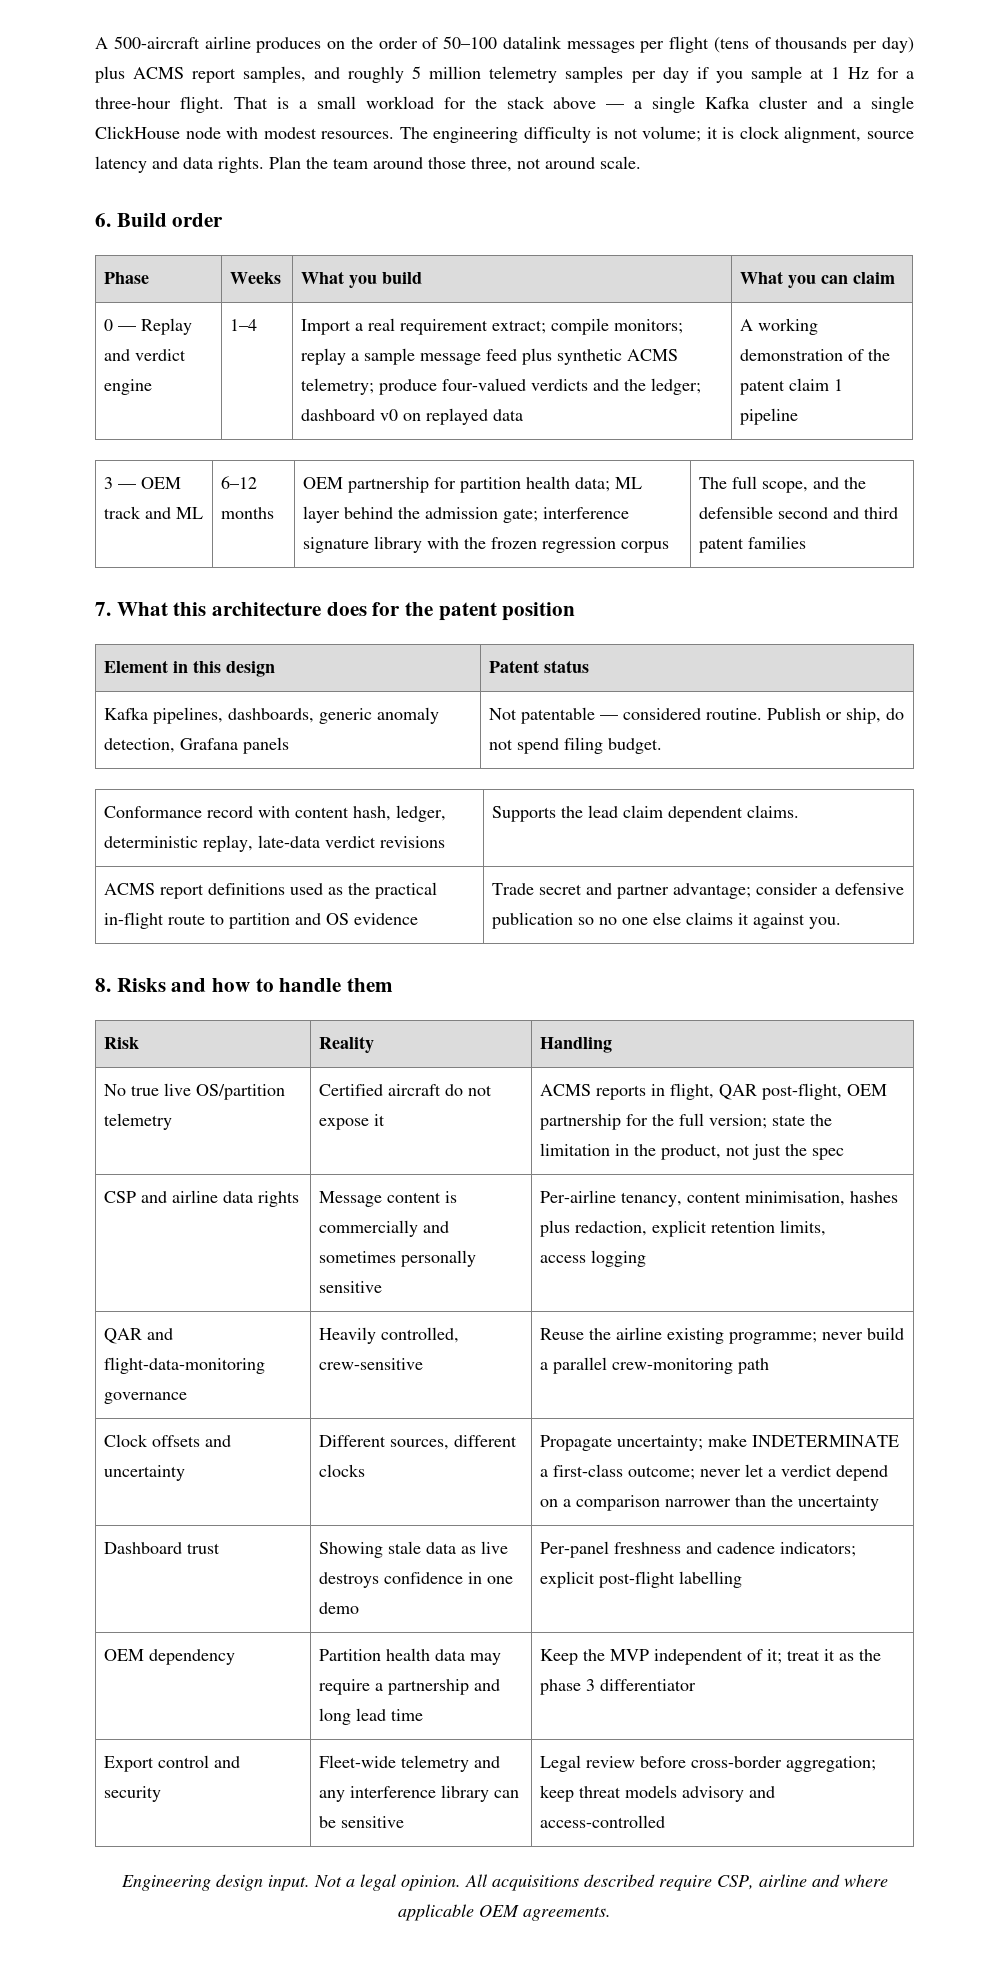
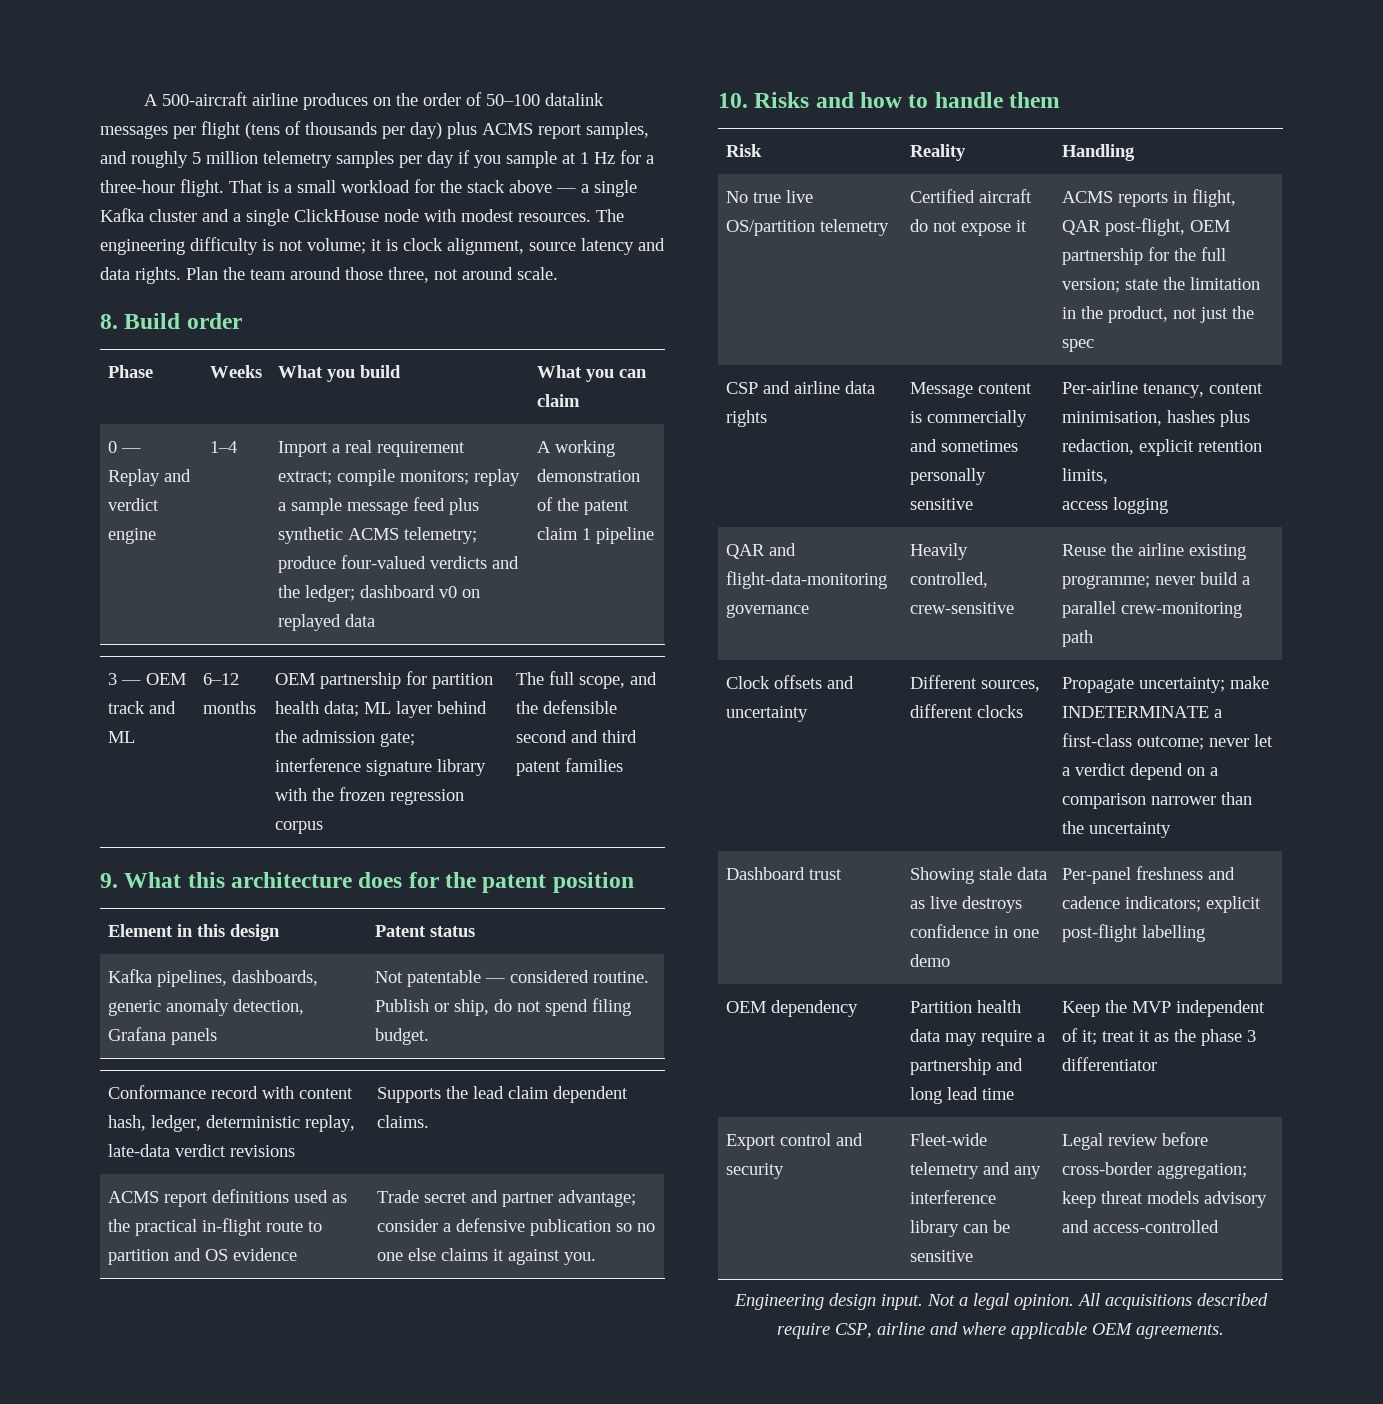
- 6. Build order
+ 8. Build order
- 7. What this architecture does for the patent position
+ 9. What this architecture does for the patent position
- 8. Risks and how to handle them
+ 10. Risks and how to handle them

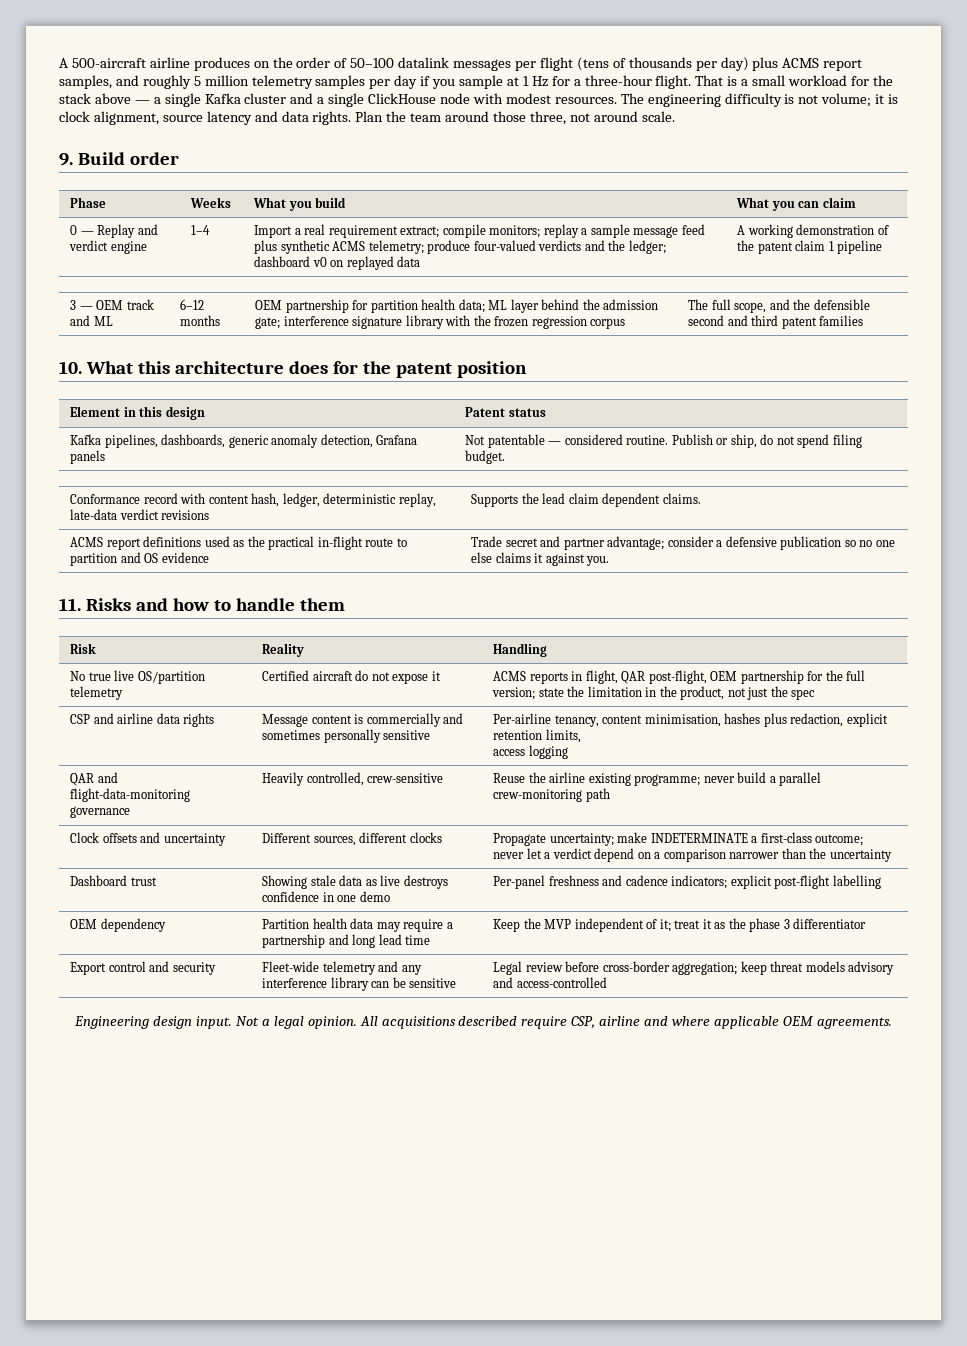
- 8. Build order
+ 9. Build order
- 9. What this architecture does for the patent position
+ 10. What this architecture does for the patent position
- 10. Risks and how to handle them
+ 11. Risks and how to handle them

